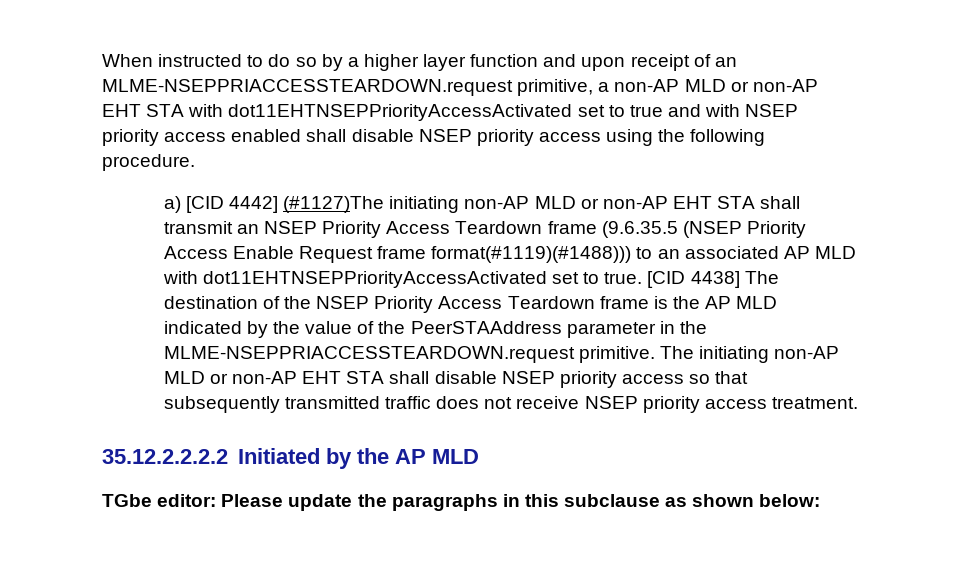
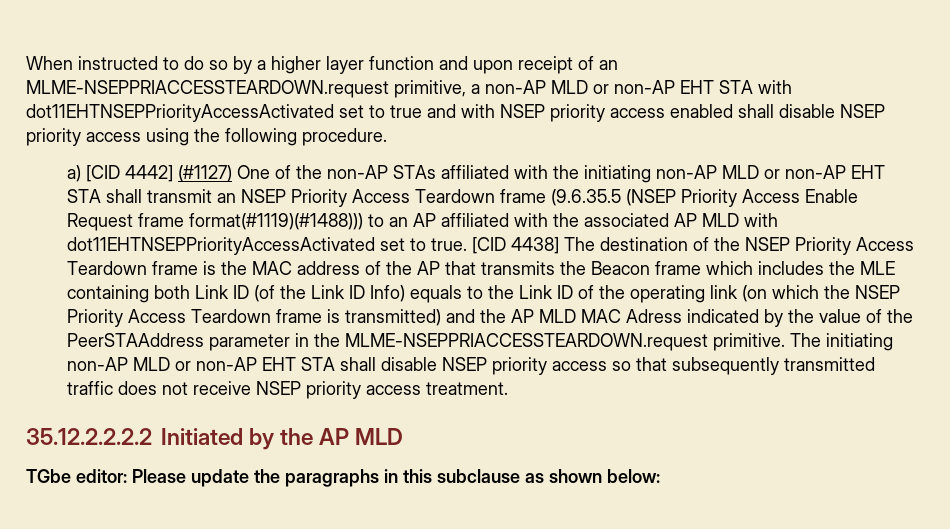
- a) [CID 4442] (#1127)The initiating non-AP MLD or non-AP EHT STA shall transmit an NSEP Priority Access Teardown frame (9.6.35.5 (NSEP Priority Access Enable Request frame format(#1119)(#1488))) to an associated AP MLD with dot11EHTNSEPPriorityAccessActivated set to true.
+ a) [CID 4442] (#1127) One of the non-AP STAs affiliated with the initiating non-AP MLD or non-AP EHT STA shall transmit an NSEP Priority Access Teardown frame (9.6.35.5 (NSEP Priority Access Enable Request frame format(#1119)(#1488))) to an AP affiliated with the associated AP MLD with dot11EHTNSEPPriorityAccessActivated set to true.
- [CID 4438] The destination of the NSEP Priority Access Teardown frame is the AP MLD indicated by the value of the PeerSTAAddress parameter in the MLME-NSEPPRIACCESSTEARDOWN.request primitive.
+ [CID 4438] The destination of the NSEP Priority Access Teardown frame is the MAC address of the AP that transmits the Beacon frame which includes the MLE containing both Link ID (of the Link ID Info) equals to the Link ID of the operating link (on which the NSEP Priority Access Teardown frame is transmitted) and the AP MLD MAC Adress indicated by the value of the PeerSTAAddress parameter in the MLME-NSEPPRIACCESSTEARDOWN.request primitive.

